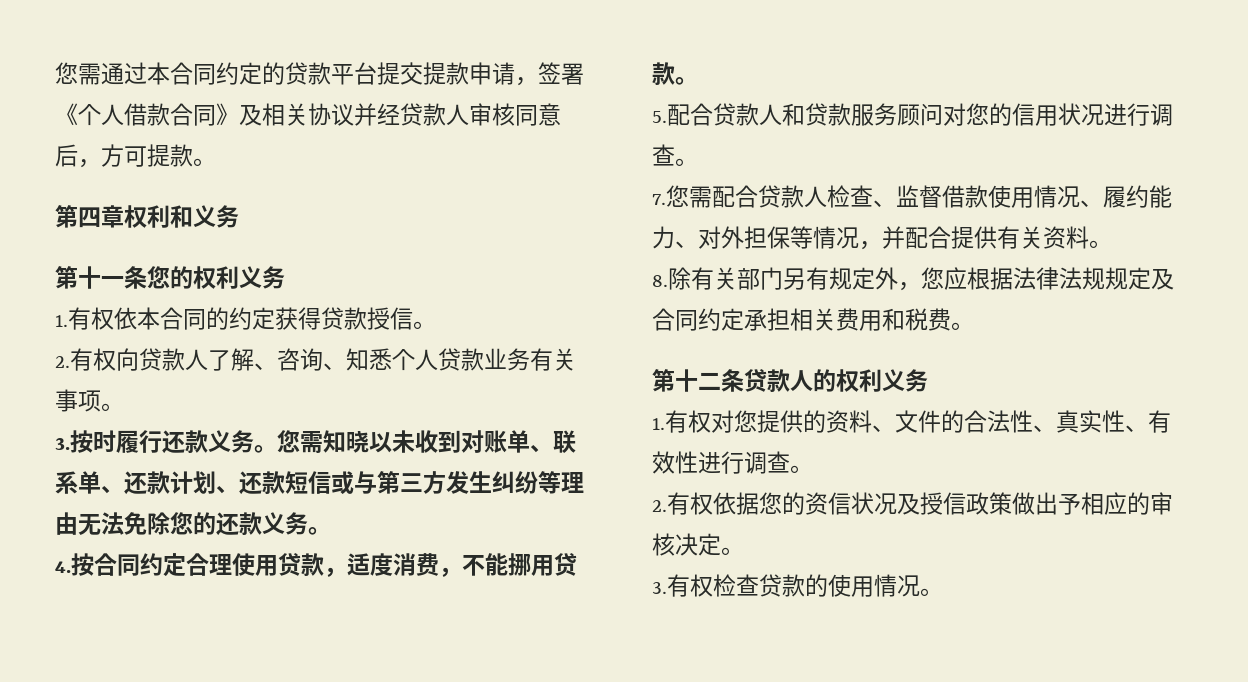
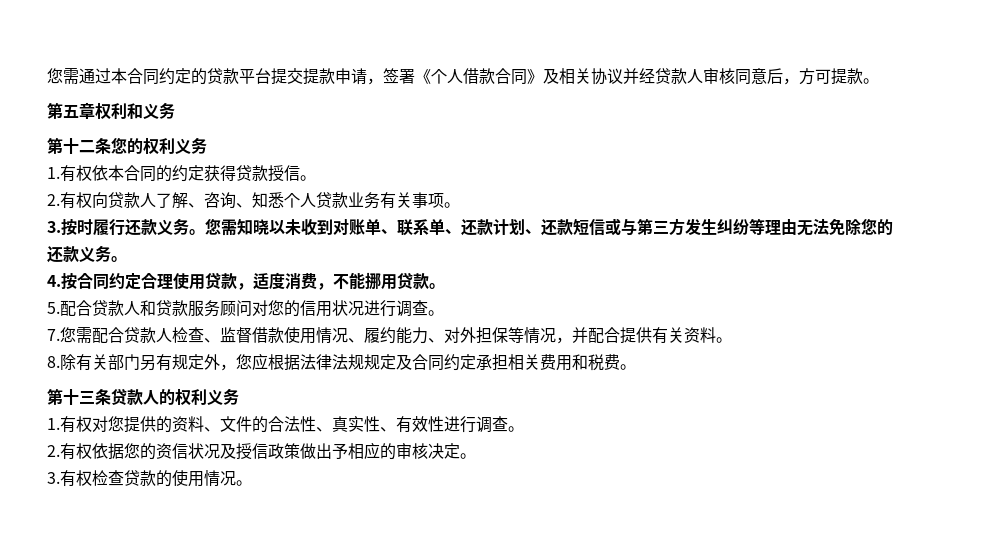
- 第四章权利和义务
+ 第五章权利和义务
- 第十一条您的权利义务
+ 第十二条您的权利义务
- 第十二条贷款人的权利义务
+ 第十三条贷款人的权利义务

